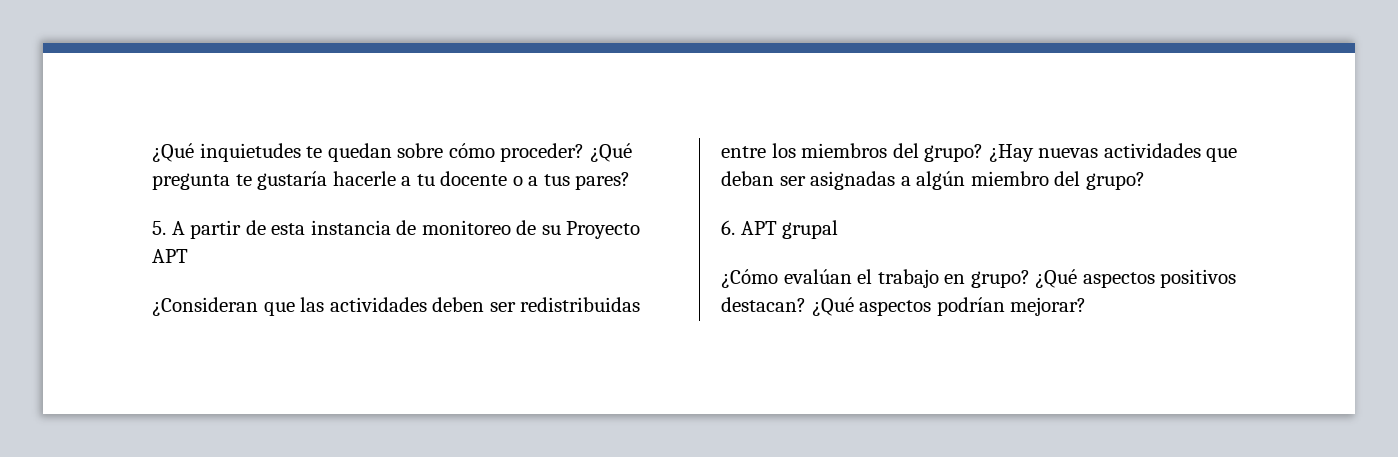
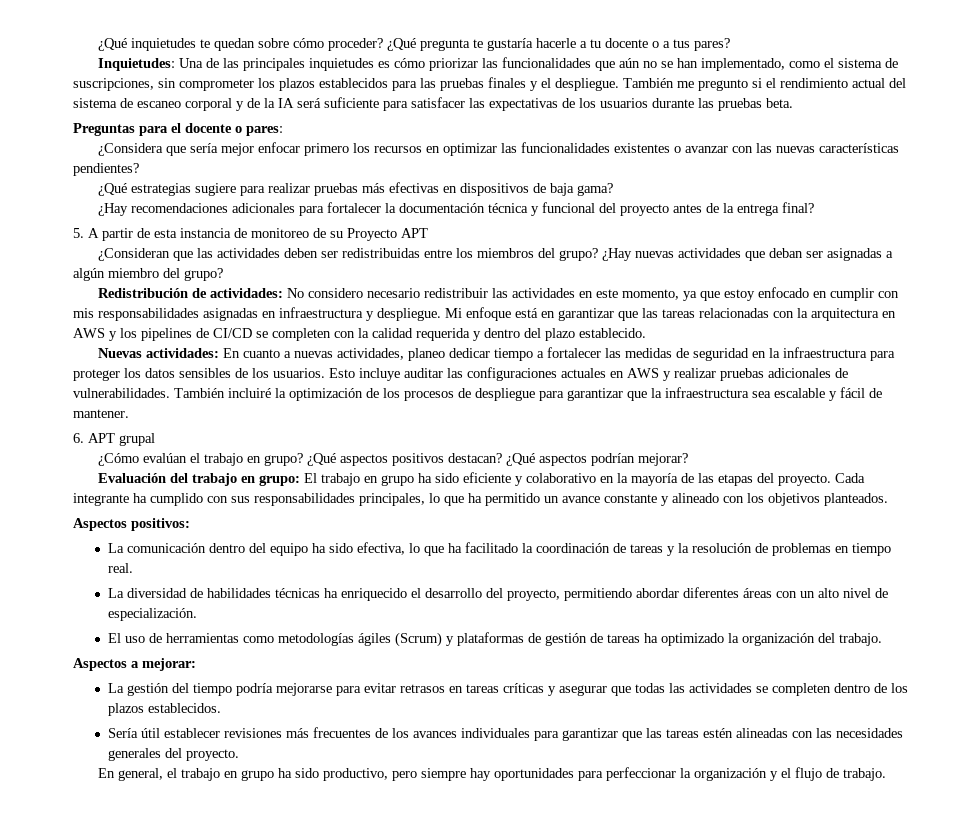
+ Inquietudes: Una de las principales inquietudes es cómo priorizar las funcionalidades que aún no se han implementado, como el sistema de suscripciones, sin comprometer los plazos establecidos para las pruebas finales y el despliegue. También me pregunto si el rendimiento actual del sistema de escaneo corporal y de la IA será suficiente para satisfacer las expectativas de los usuarios durante las pruebas beta.
+ Preguntas para el docente o pares:
+ ¿Considera que sería mejor enfocar primero los recursos en optimizar las funcionalidades existentes o avanzar con las nuevas características pendientes?
+ ¿Qué estrategias sugiere para realizar pruebas más efectivas en dispositivos de baja gama?
+ ¿Hay recomendaciones adicionales para fortalecer la documentación técnica y funcional del proyecto antes de la entrega final?
+ Redistribución de actividades: No considero necesario redistribuir las actividades en este momento, ya que estoy enfocado en cumplir con mis responsabilidades asignadas en infraestructura y despliegue. Mi enfoque está en garantizar que las tareas relacionadas con la arquitectura en AWS y los pipelines de CI/CD se completen con la calidad requerida y dentro del plazo establecido.
+ Nuevas actividades: En cuanto a nuevas actividades, planeo dedicar tiempo a fortalecer las medidas de seguridad en la infraestructura para proteger los datos sensibles de los usuarios. Esto incluye auditar las configuraciones actuales en AWS y realizar pruebas adicionales de vulnerabilidades. También incluiré la optimización de los procesos de despliegue para garantizar que la infraestructura sea escalable y fácil de mantener.
+ Evaluación del trabajo en grupo: El trabajo en grupo ha sido eficiente y colaborativo en la mayoría de las etapas del proyecto. Cada integrante ha cumplido con sus responsabilidades principales, lo que ha permitido un avance constante y alineado con los objetivos planteados.
+ Aspectos positivos:
+ La comunicación dentro del equipo ha sido efectiva, lo que ha facilitado la coordinación de tareas y la resolución de problemas en tiempo real.
+ La diversidad de habilidades técnicas ha enriquecido el desarrollo del proyecto, permitiendo abordar diferentes áreas con un alto nivel de especialización.
+ El uso de herramientas como metodologías ágiles (Scrum) y plataformas de gestión de tareas ha optimizado la organización del trabajo.
+ Aspectos a mejorar:
+ La gestión del tiempo podría mejorarse para evitar retrasos en tareas críticas y asegurar que todas las actividades se completen dentro de los plazos establecidos.
+ Sería útil establecer revisiones más frecuentes de los avances individuales para garantizar que las tareas estén alineadas con las necesidades generales del proyecto.
+ En general, el trabajo en grupo ha sido productivo, pero siempre hay oportunidades para perfeccionar la organización y el flujo de trabajo.

